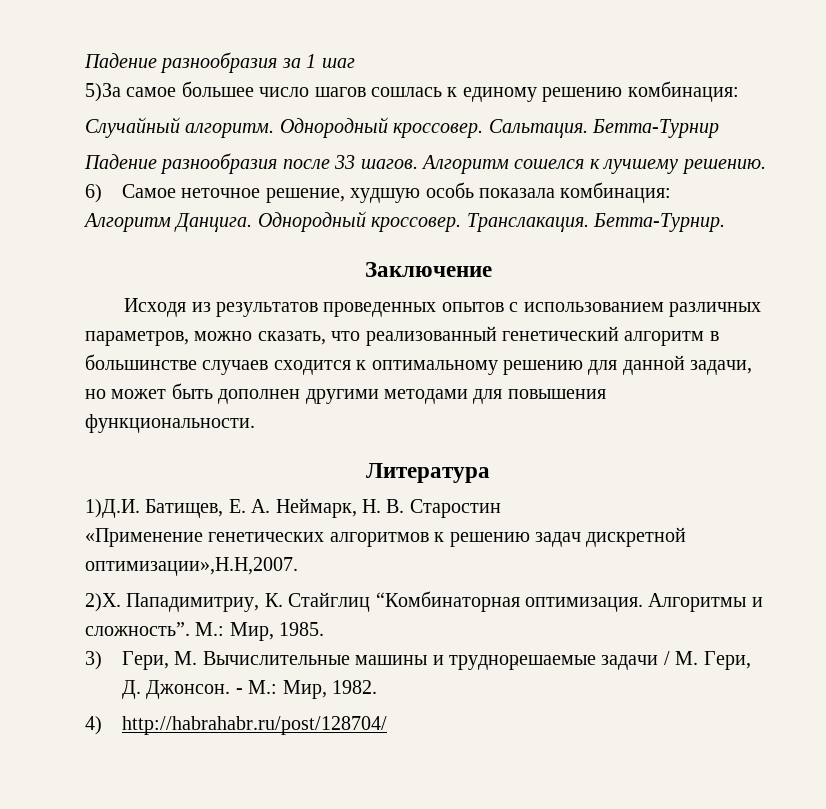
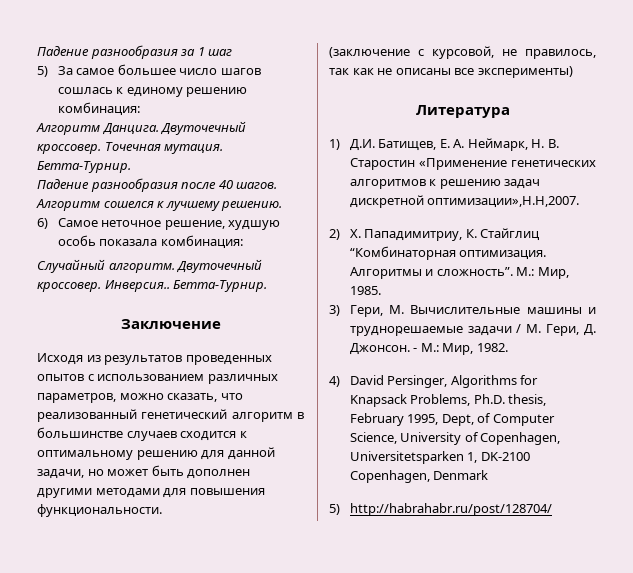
- 5)За самое большее число шагов сошлась к единому решению комбинация:
+ 5) За самое большее число шагов сошлась к единому решению комбинация:
- Случайный алгоритм. Однородный кроссовер. Сальтация. Бетта-Турнир
+ Алгоритм Данцига. Двуточечный кроссовер. Точечная мутация. Бетта-Турнир.
- Падение разнообразия после 33 шагов.
+ Падение разнообразия после 40 шагов.
- Алгоритм Данцига. Однородный кроссовер. Транслакация.
+ Случайный алгоритм. Двуточечный кроссовер. Инверсия..
+ (заключение с курсовой, не правилось, так как не описаны все эксперименты)
- 1)Д.И. Батищев, Е. А. Неймарк, Н. В. Старостин
- «Применение генетических алгоритмов к решению задач дискретной оптимизации»,Н.Н,2007.
+ 1) Д.И. Батищев, Е. А. Неймарк, Н. В. Старостин «Применение генетических алгоритмов к решению задач дискретной оптимизации»,Н.Н,2007.
- 2)Х. Пападимитриу, К. Стайглиц “Комбинаторная оптимизация.
+ 2) Х. Пападимитриу, К. Стайглиц “Комбинаторная оптимизация.
- 4) http://habrahabr.ru/post/128704/
+ 4) David Persinger, Algorithms for Knapsack Problems, Ph.D. thesis, February 1995, Dept, of Computer Science, University of Copenhagen, Universitetsparken 1, DK-2100 Copenhagen, Denmark
+ 5) http://habrahabr.ru/post/128704/

